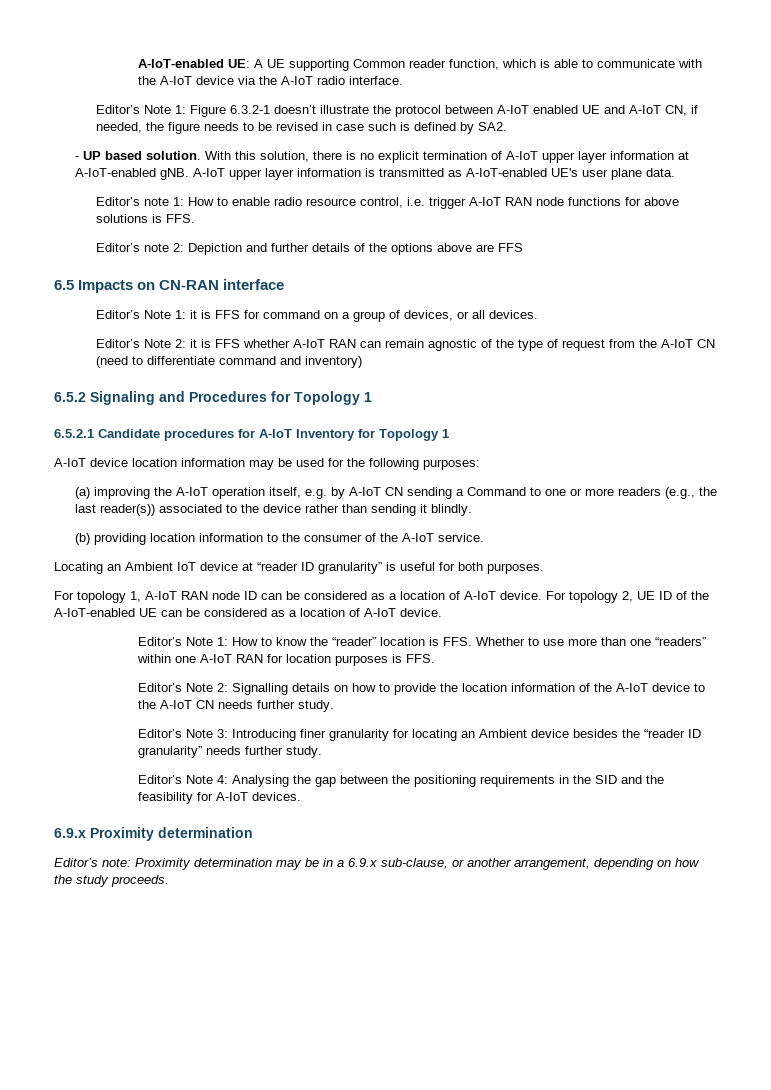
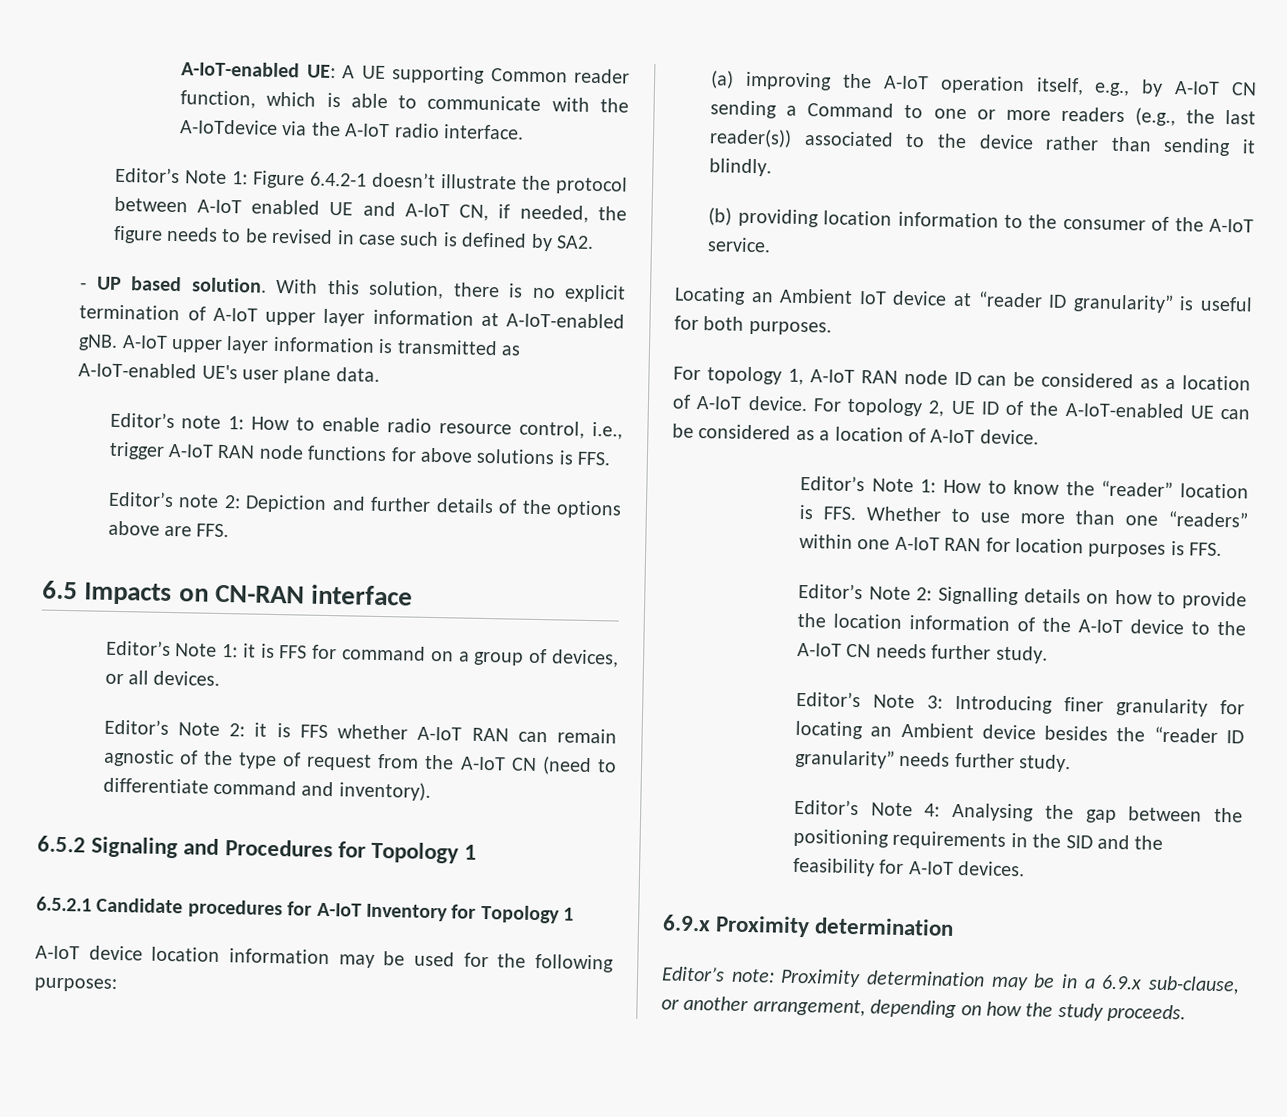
- A-IoT-enabled UE: A UE supporting Common reader function, which is able to communicate with the A-IoT device via the A-IoT radio interface.
+ A-IoT-enabled UE: A UE supporting Common reader function, which is able to communicate with the A-IoTdevice via the A-IoT radio interface.
- Editor’s Note 1: Figure 6.3.2-1 doesn’t illustrate the protocol between A-IoT enabled UE and A-IoT CN, if needed, the figure needs to be revised in case such is defined by SA2.
+ Editor’s Note 1: Figure 6.4.2-1 doesn’t illustrate the protocol between A-IoT enabled UE and A-IoT CN, if needed, the figure needs to be revised in case such is defined by SA2.
- Editor’s note 1: How to enable radio resource control, i.e. trigger A-IoT RAN node functions for above solutions is FFS.
+ Editor’s note 1: How to enable radio resource control, i.e., trigger A-IoT RAN node functions for above solutions is FFS.
- Editor’s note 2: Depiction and further details of the options above are FFS
+ Editor’s note 2: Depiction and further details of the options above are FFS.
- Editor’s Note 2: it is FFS whether A-IoT RAN can remain agnostic of the type of request from the A-IoT CN (need to differentiate command and inventory)
+ Editor’s Note 2: it is FFS whether A-IoT RAN can remain agnostic of the type of request from the A-IoT CN (need to differentiate command and inventory).
- (a) improving the A-IoT operation itself, e.g. by A-IoT CN sending a Command to one or more readers (e.g., the last reader(s)) associated to the device rather than sending it blindly.
+ (a) improving the A-IoT operation itself, e.g., by A-IoT CN sending a Command to one or more readers (e.g., the last reader(s)) associated to the device rather than sending it blindly.

